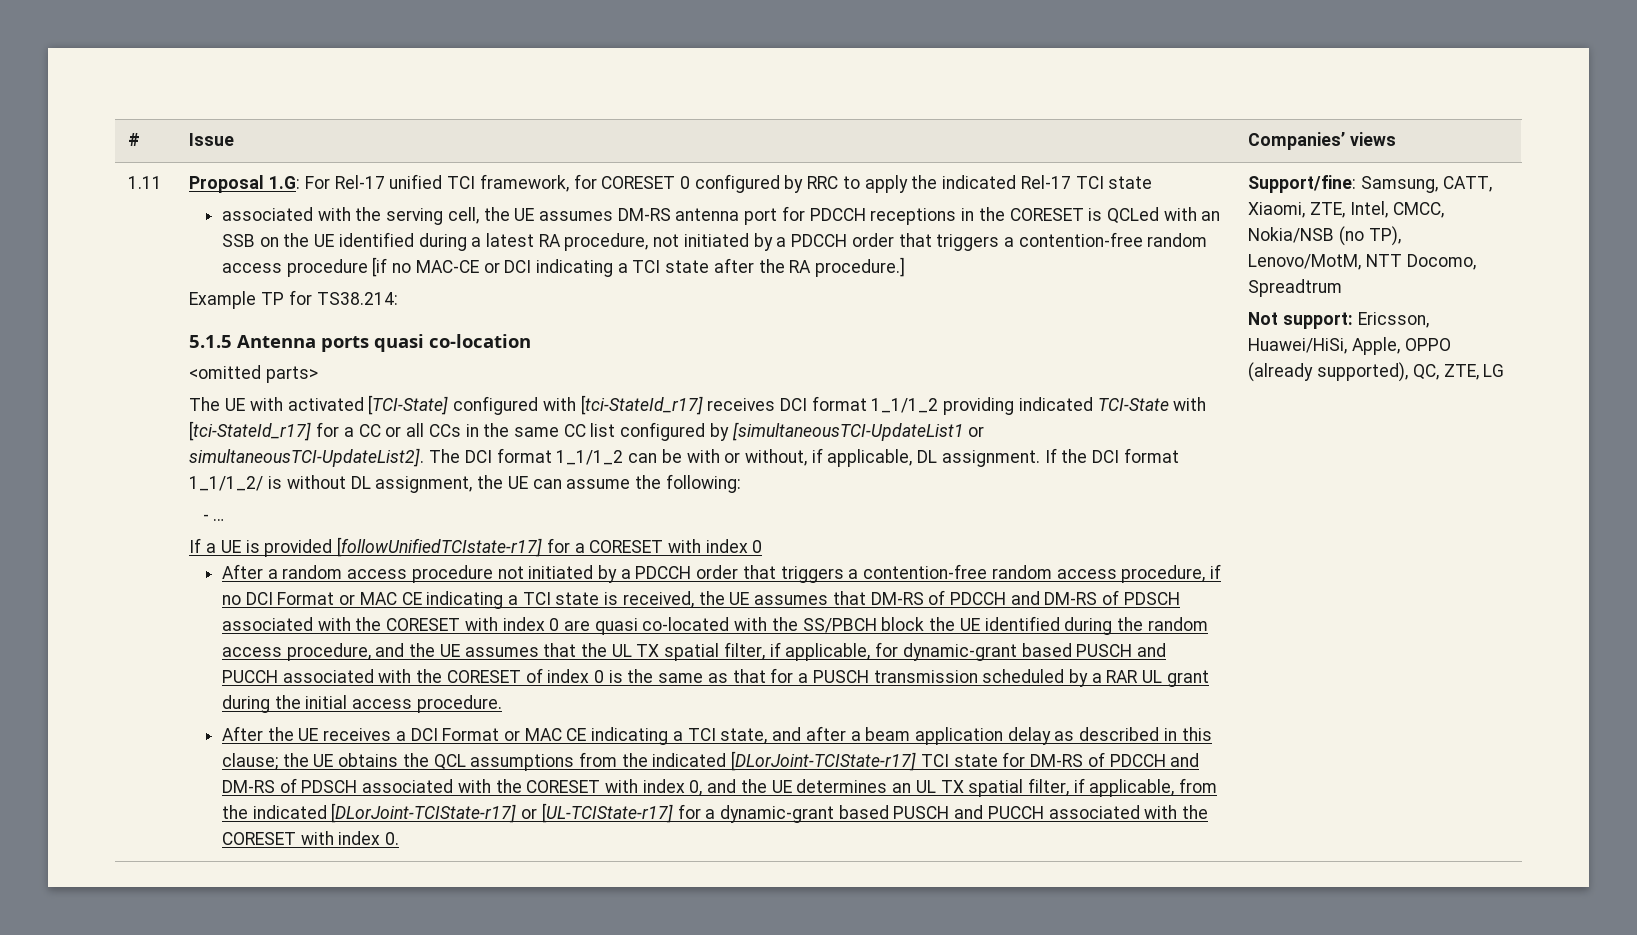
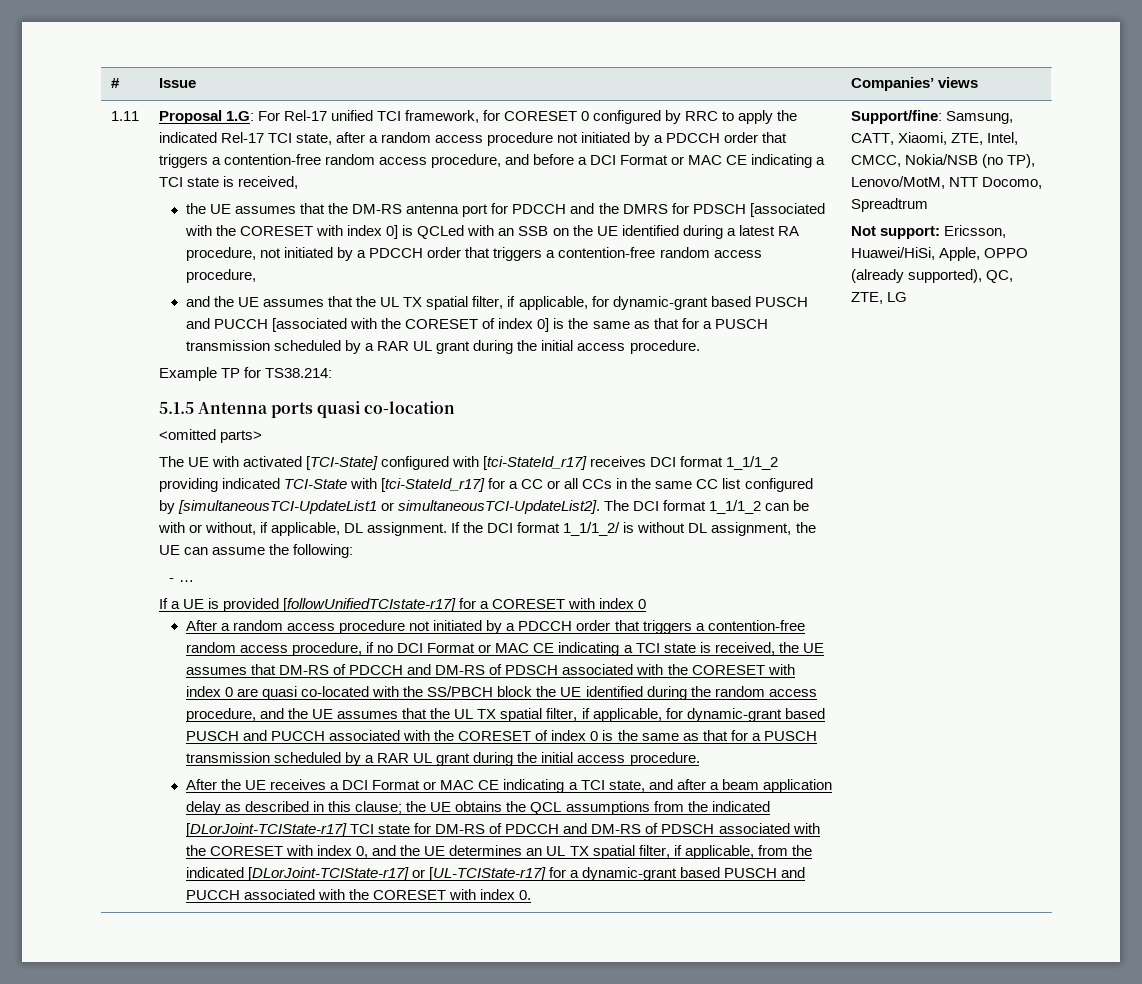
- Proposal 1.G: For Rel-17 unified TCI framework, for CORESET 0 configured by RRC to apply the indicated Rel-17 TCI state
- associated with the serving cell, the UE assumes DM-RS antenna port for PDCCH receptions in the CORESET is QCLed with an SSB on the UE identified during a latest RA procedure, not initiated by a PDCCH order that triggers a contention-free random access procedure [if no MAC-CE or DCI indicating a TCI state after the RA procedure.]
+ Proposal 1.G: For Rel-17 unified TCI framework, for CORESET 0 configured by RRC to apply the indicated Rel-17 TCI state, after a random access procedure not initiated by a PDCCH order that triggers a contention-free random access procedure, and before a DCI Format or MAC CE indicating a TCI state is received,
+ the UE assumes that the DM-RS antenna port for PDCCH and the DMRS for PDSCH [associated with the CORESET with index 0] is QCLed with an SSB on the UE identified during a latest RA procedure, not initiated by a PDCCH order that triggers a contention-free random access procedure,
+ and the UE assumes that the UL TX spatial filter, if applicable, for dynamic-grant based PUSCH and PUCCH [associated with the CORESET of index 0] is the same as that for a PUSCH transmission scheduled by a RAR UL grant during the initial access procedure.

